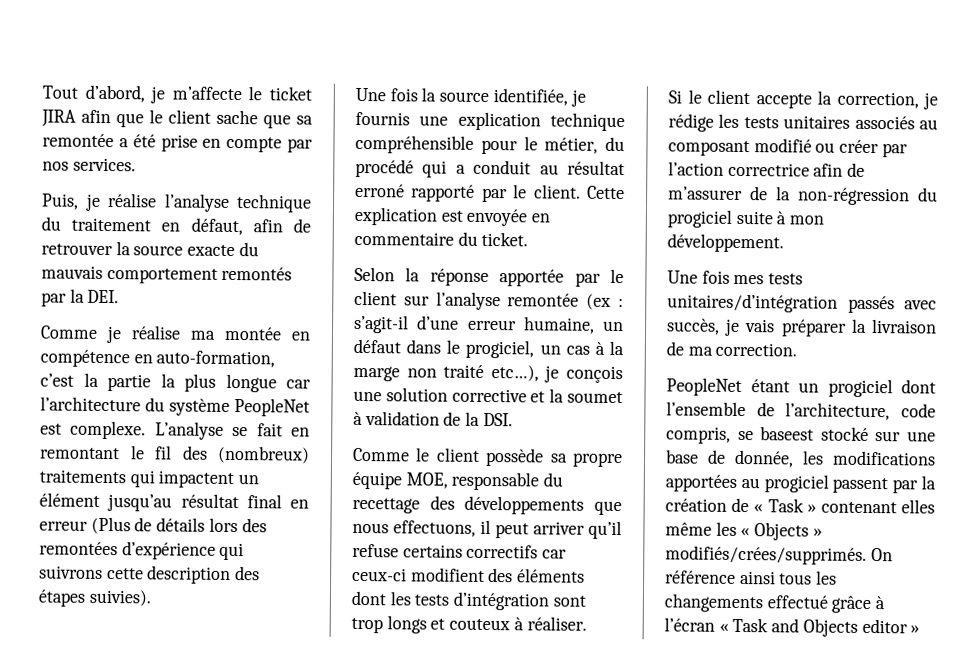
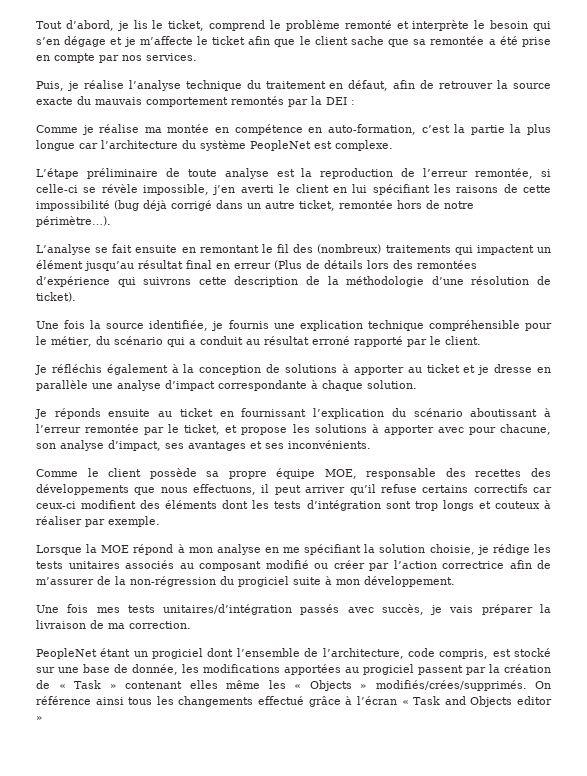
- Tout d’abord, je m’affecte le ticket JIRA afin que le client sache que sa remontée a été prise en compte par nos services.
+ Tout d’abord, je lis le ticket, comprend le problème remonté et interprète le besoin qui s’en dégage et je m’affecte le ticket afin que le client sache que sa remontée a été prise en compte par nos services.
- Puis, je réalise l’analyse technique du traitement en défaut, afin de retrouver la source exacte du mauvais comportement remontés par la DEI.
+ Puis, je réalise l’analyse technique du traitement en défaut, afin de retrouver la source exacte du mauvais comportement remontés par la DEI :
- Comme je réalise ma montée en compétence en auto-formation, c’est la partie la plus longue car l’architecture du système PeopleNet est complexe. L’analyse se fait en remontant le fil des (nombreux) traitements qui impactent un élément jusqu’au résultat final en erreur (Plus de détails lors des remontées d’expérience qui suivrons cette description des étapes suivies).
+ Comme je réalise ma montée en compétence en auto-formation, c’est la partie la plus longue car l’architecture du système PeopleNet est complexe.
+ L’étape préliminaire de toute analyse est la reproduction de l’erreur remontée, si celle-ci se révèle impossible, j’en averti le client en lui spécifiant les raisons de cette impossibilité (bug déjà corrigé dans un autre ticket, remontée hors de notre périmètre…).
+ L’analyse se fait ensuite en remontant le fil des (nombreux) traitements qui impactent un élément jusqu’au résultat final en erreur (Plus de détails lors des remontées d’expérience qui suivrons cette description de la méthodologie d’une résolution de ticket).
- Une fois la source identifiée, je fournis une explication technique compréhensible pour le métier, du procédé qui a conduit au résultat erroné rapporté par le client. Cette explication est envoyée en commentaire du ticket.
- Selon la réponse apportée par le client sur l’analyse remontée (ex : s’agit-il d’une erreur humaine, un défaut dans le progiciel, un cas à la marge non traité etc…), je conçois une solution corrective et la soumet à validation de la DSI.
+ Une fois la source identifiée, je fournis une explication technique compréhensible pour le métier, du scénario qui a conduit au résultat erroné rapporté par le client.
+ Je réfléchis également à la conception de solutions à apporter au ticket et je dresse en parallèle une analyse d’impact correspondante à chaque solution.
+ Je réponds ensuite au ticket en fournissant l’explication du scénario aboutissant à l’erreur remontée par le ticket, et propose les solutions à apporter avec pour chacune, son analyse d’impact, ses avantages et ses inconvénients.
- Comme le client possède sa propre équipe MOE, responsable du recettage des développements que nous effectuons, il peut arriver qu’il refuse certains correctifs car ceux-ci modifient des éléments dont les tests d’intégration sont trop longs et couteux à réaliser.
- Si le client accepte la correction, je rédige les tests unitaires associés au composant modifié ou créer par l’action correctrice afin de m’assurer de la non-régression du progiciel suite à mon développement.
+ Comme le client possède sa propre équipe MOE, responsable des recettes des développements que nous effectuons, il peut arriver qu’il refuse certains correctifs car ceux-ci modifient des éléments dont les tests d’intégration sont trop longs et couteux à réaliser par exemple.
+ Lorsque la MOE répond à mon analyse en me spécifiant la solution choisie, je rédige les tests unitaires associés au composant modifié ou créer par l’action correctrice afin de m’assurer de la non-régression du progiciel suite à mon développement.
- PeopleNet étant un progiciel dont l’ensemble de l’architecture, code compris, se baseest stocké sur une base de donnée, les modifications apportées au progiciel passent par la création de « Task » contenant elles même les « Objects » modifiés/crées/supprimés.
+ PeopleNet étant un progiciel dont l’ensemble de l’architecture, code compris, est stocké sur une base de donnée, les modifications apportées au progiciel passent par la création de « Task » contenant elles même les « Objects » modifiés/crées/supprimés.

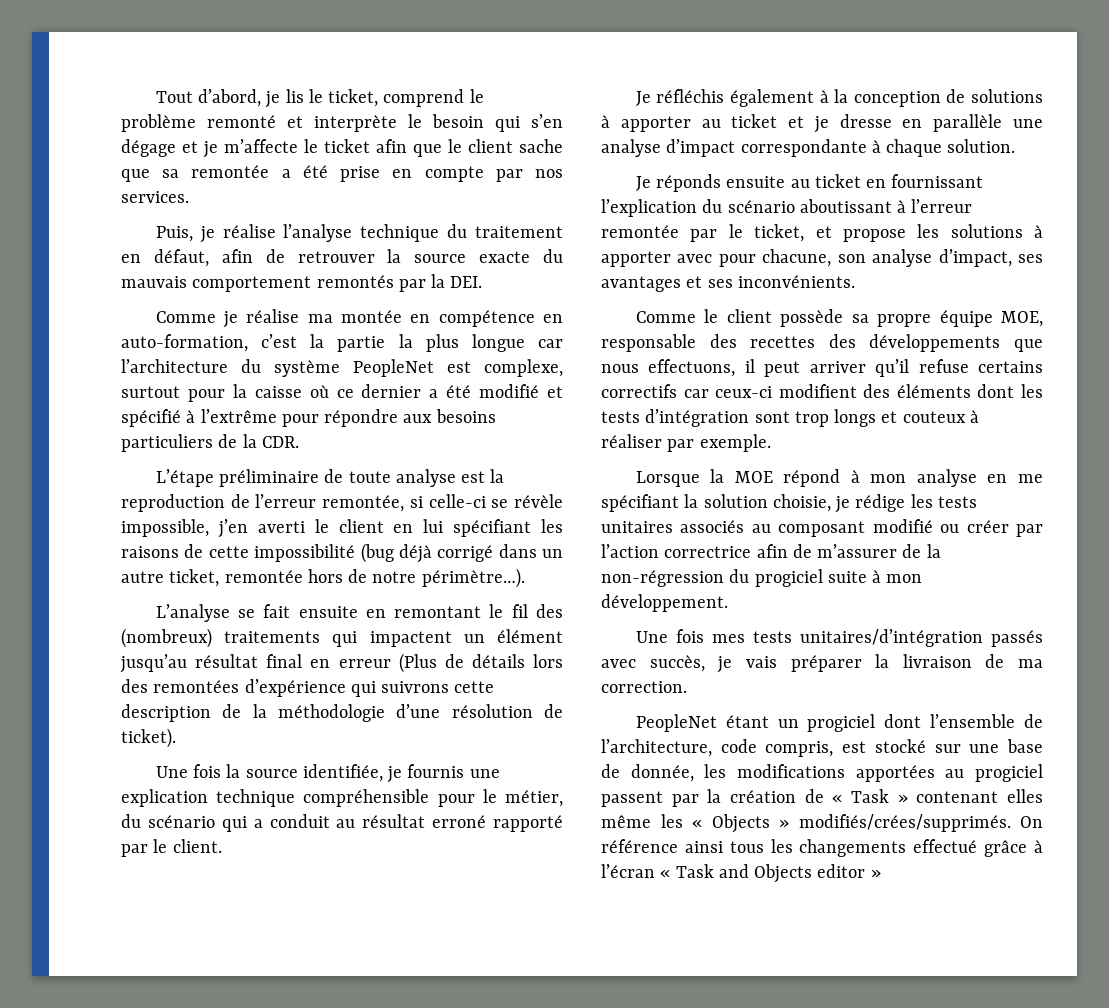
- Puis, je réalise l’analyse technique du traitement en défaut, afin de retrouver la source exacte du mauvais comportement remontés par la DEI :
+ Puis, je réalise l’analyse technique du traitement en défaut, afin de retrouver la source exacte du mauvais comportement remontés par la DEI.
- Comme je réalise ma montée en compétence en auto-formation, c’est la partie la plus longue car l’architecture du système PeopleNet est complexe.
+ Comme je réalise ma montée en compétence en auto-formation, c’est la partie la plus longue car l’architecture du système PeopleNet est complexe, surtout pour la caisse où ce dernier a été modifié et spécifié à l’extrême pour répondre aux besoins particuliers de la CDR.

